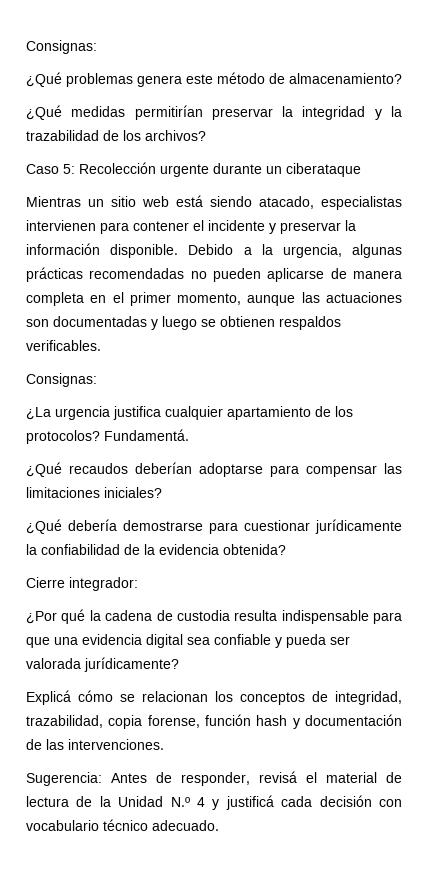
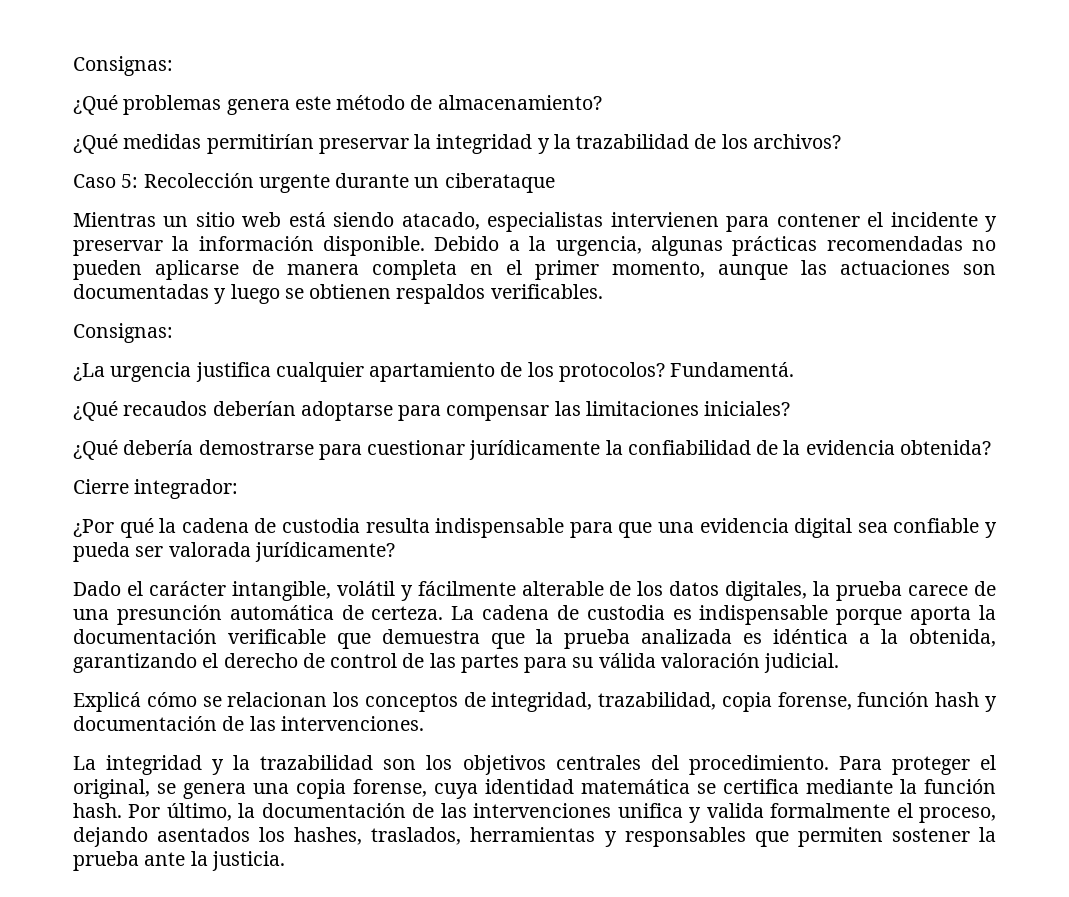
+ Dado el carácter intangible, volátil y fácilmente alterable de los datos digitales, la prueba carece de una presunción automática de certeza. La cadena de custodia es indispensable porque aporta la documentación verificable que demuestra que la prueba analizada es idéntica a la obtenida, garantizando el derecho de control de las partes para su válida valoración judicial.
- Sugerencia: Antes de responder, revisá el material de lectura de la Unidad N.º 4 y justificá cada decisión con vocabulario técnico adecuado.
+ La integridad y la trazabilidad son los objetivos centrales del procedimiento. Para proteger el original, se genera una copia forense, cuya identidad matemática se certifica mediante la función hash. Por último, la documentación de las intervenciones unifica y valida formalmente el proceso, dejando asentados los hashes, traslados, herramientas y responsables que permiten sostener la prueba ante la justicia.

